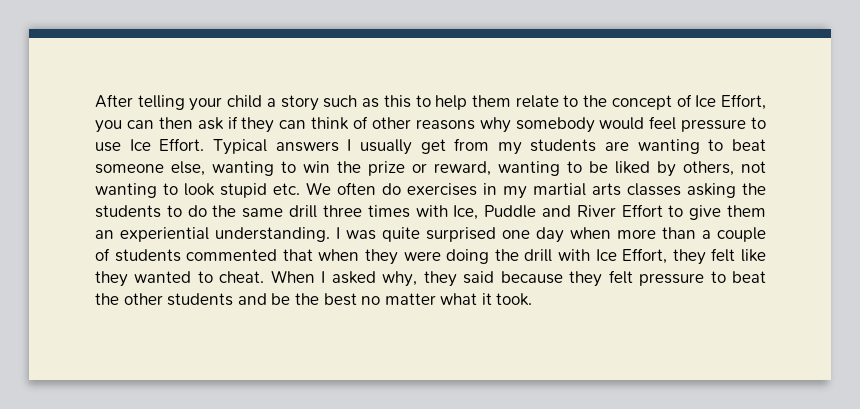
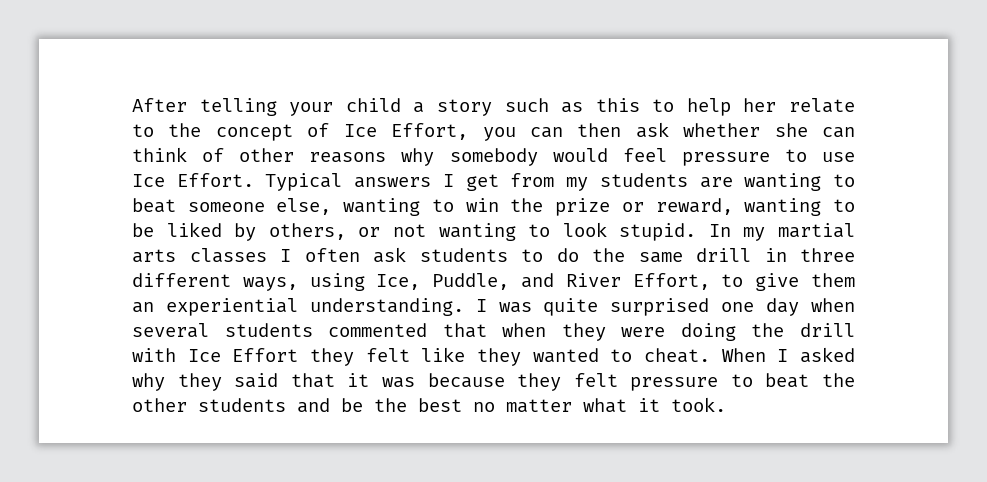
- After telling your child a story such as this to help them relate to the concept of Ice Effort, you can then ask if they can think of other reasons why somebody would feel pressure to use Ice Effort.
+ After telling your child a story such as this to help her relate to the concept of Ice Effort, you can then ask whether she can think of other reasons why somebody would feel pressure to use Ice Effort.
- Typical answers I usually get from my students are wanting to beat someone else, wanting to win the prize or reward, wanting to be liked by others, not wanting to look stupid etc. We often do exercises in my martial arts classes asking the students to do the same drill three times with Ice, Puddle and River Effort to give them an experiential understanding.
+ Typical answers I get from my students are wanting to beat someone else, wanting to win the prize or reward, wanting to be liked by others, or not wanting to look stupid. In my martial arts classes I often ask students to do the same drill in three different ways, using Ice, Puddle, and River Effort, to give them an experiential understanding.
- I was quite surprised one day when more than a couple of students commented that when they were doing the drill with Ice Effort, they felt like they wanted to cheat.
+ I was quite surprised one day when several students commented that when they were doing the drill with Ice Effort they felt like they wanted to cheat.
- When I asked why, they said because they felt pressure to beat the other students and be the best no matter what it took.
+ When I asked why they said that it was because they felt pressure to beat the other students and be the best no matter what it took.

